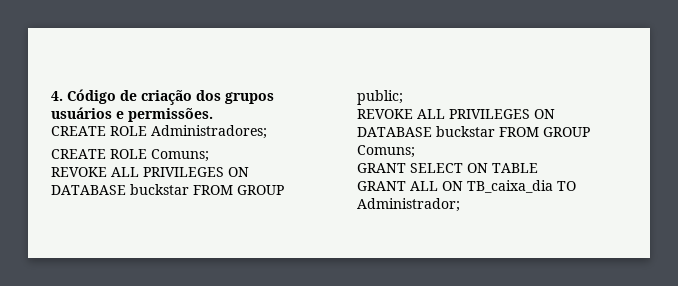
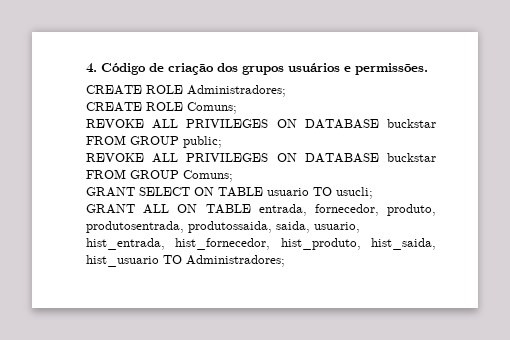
- GRANT SELECT ON TABLE
+ GRANT SELECT ON TABLE usuario TO usucli;
- GRANT ALL ON TB_caixa_dia TO Administrador;
+ GRANT ALL ON TABLE entrada, fornecedor, produto, produtosentrada, produtossaida, saida, usuario, hist_entrada, hist_fornecedor, hist_produto, hist_saida, hist_usuario TO Administradores;

